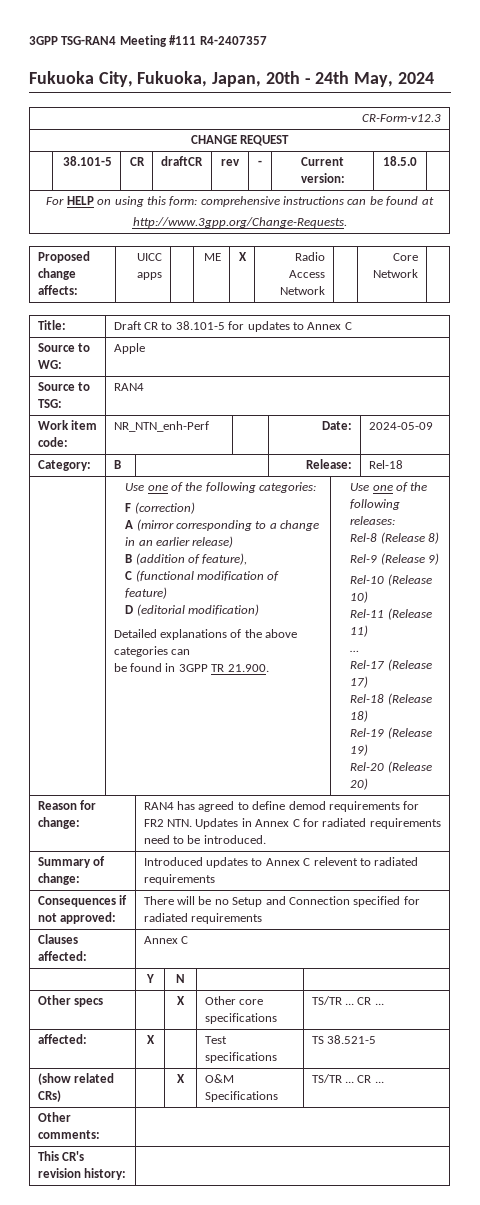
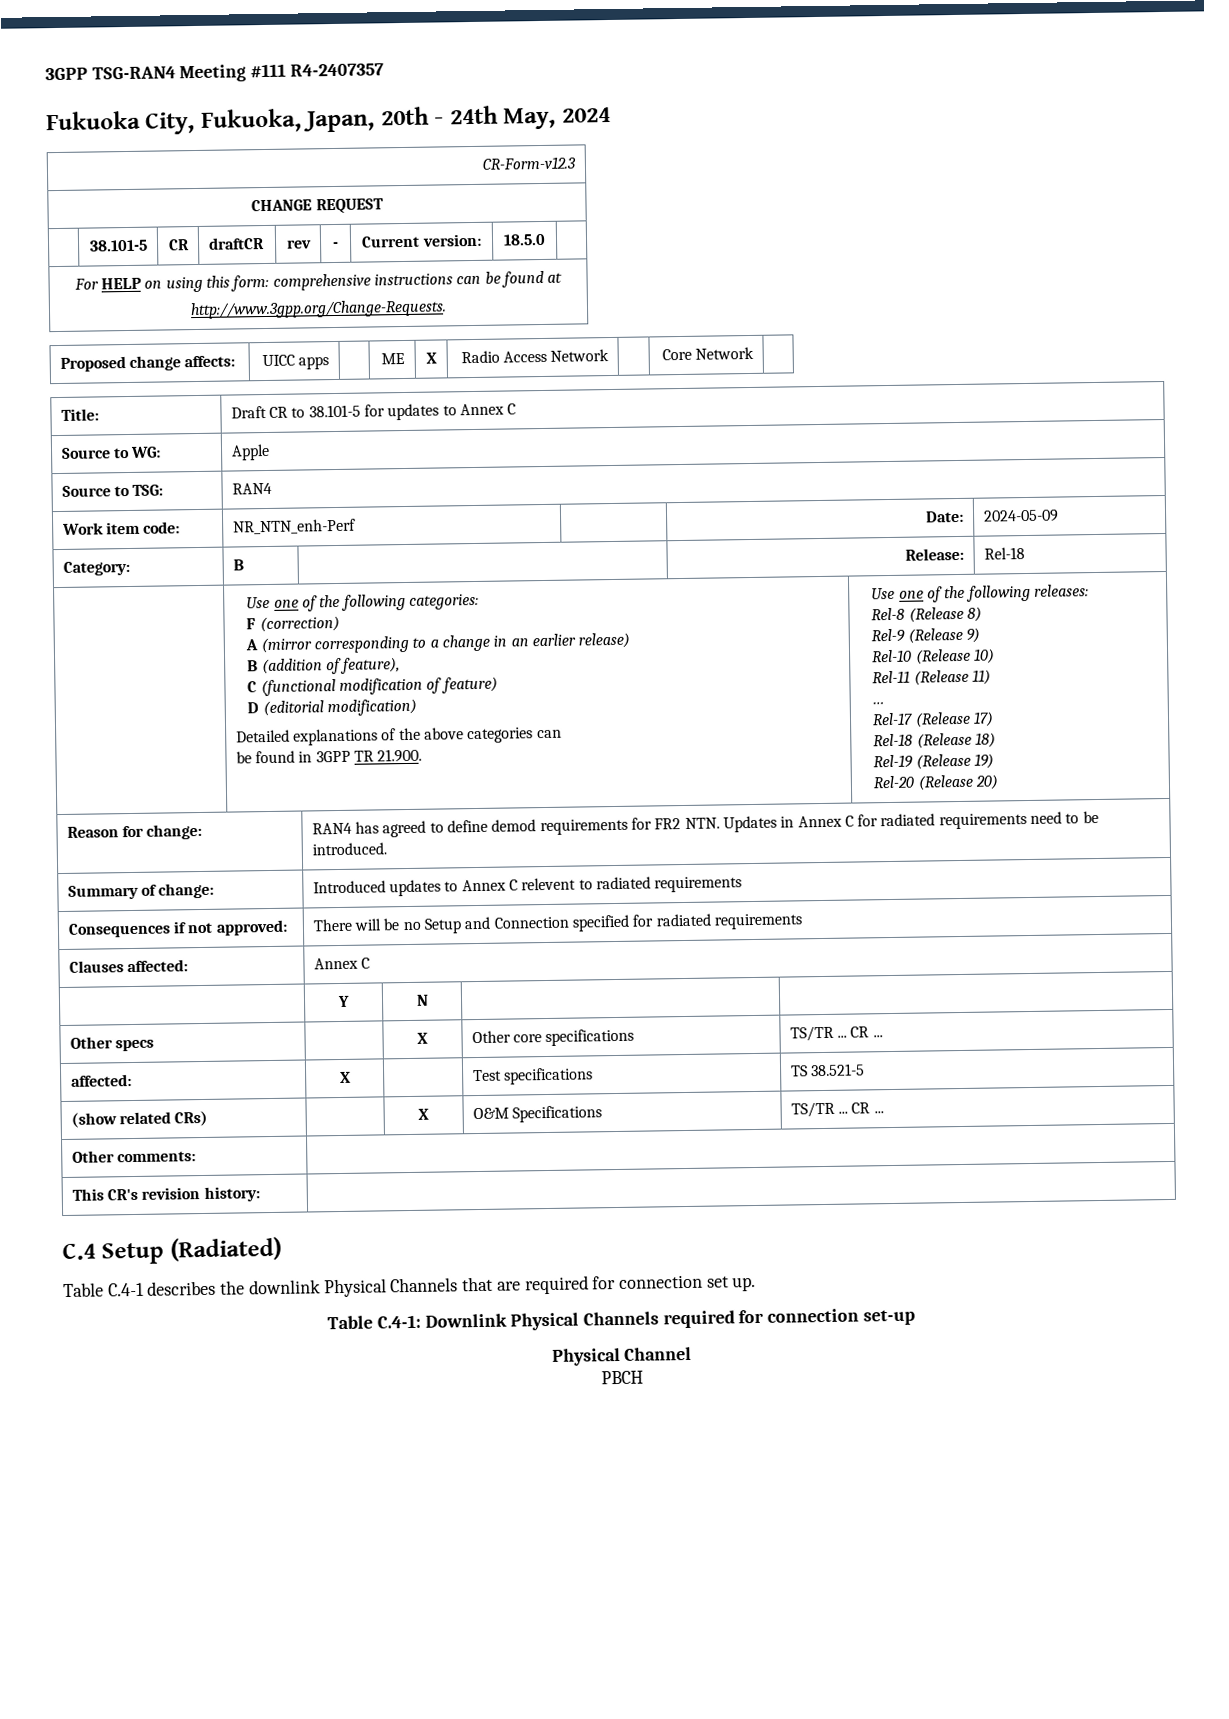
+ C.4 Setup (Radiated)
+ Table C.4-1 describes the downlink Physical Channels that are required for connection set up.
+ Table C.4-1: Downlink Physical Channels required for connection set-up
+ Physical Channel
+ PBCH

